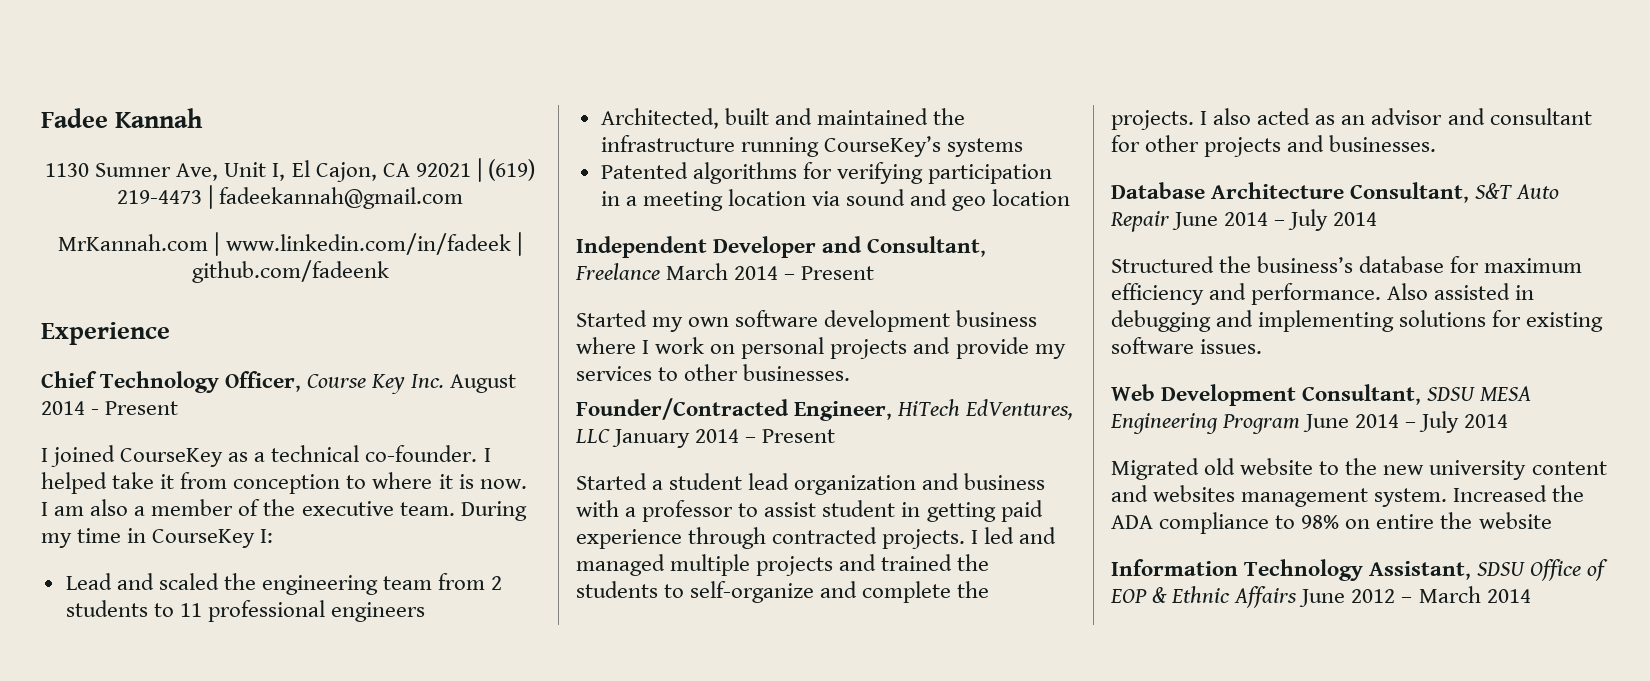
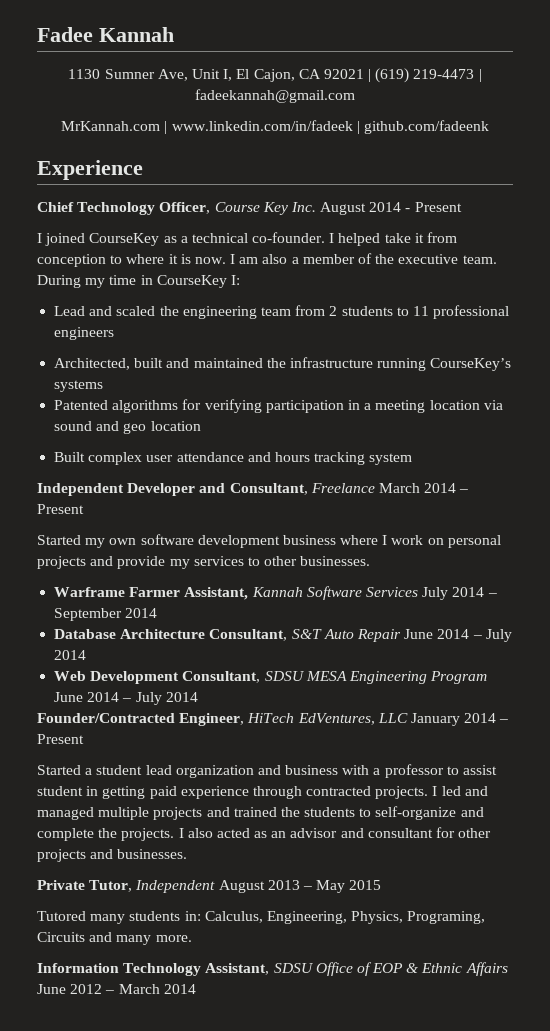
+ Built complex user attendance and hours tracking system
+ Warframe Farmer Assistant, Kannah Software Services July 2014 – September 2014
+ Database Architecture Consultant, S&T Auto Repair June 2014 – July 2014
+ Web Development Consultant, SDSU MESA Engineering Program June 2014 – July 2014
- Database Architecture Consultant, S&T Auto Repair June 2014 – July 2014
- Structured the business’s database for maximum efficiency and performance. Also assisted in debugging and implementing solutions for existing software issues.
- Web Development Consultant, SDSU MESA Engineering Program June 2014 – July 2014
- Migrated old website to the new university content and websites management system. Increased the ADA compliance to 98% on entire the website
+ Private Tutor, Independent August 2013 – May 2015
+ Tutored many students in: Calculus, Engineering, Physics, Programing, Circuits and many more.

